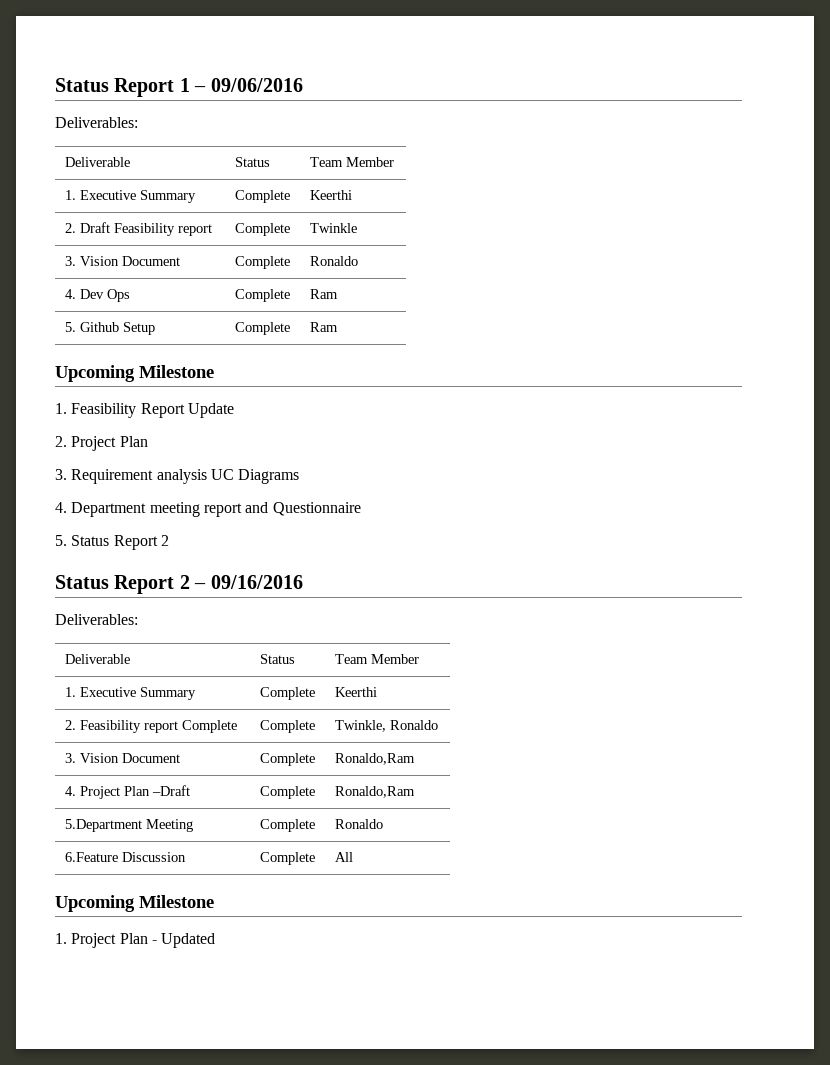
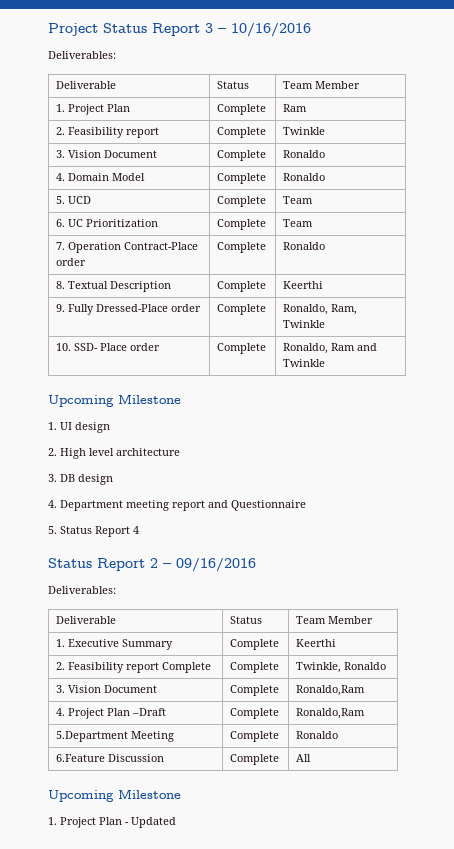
- Status Report 1 – 09/06/2016
+ Project Status Report 3 – 10/16/2016
  Deliverables:
  Deliverable | Status | Team Member
- 1. Executive Summary | Complete | Keerthi
- 2. Draft Feasibility report | Complete | Twinkle
+ 1. Project Plan | Complete | Ram
+ 2. Feasibility report | Complete | Twinkle
- 4. Dev Ops | Complete | Ram
- 5. Github Setup | Complete | Ram
+ 4. Domain Model | Complete | Ronaldo
+ 5. UCD | Complete | Team
+ 6. UC Prioritization | Complete | Team
+ 7. Operation Contract-Place order | Complete | Ronaldo
+ 8. Textual Description | Complete | Keerthi
+ 9. Fully Dressed-Place order | Complete | Ronaldo, Ram, Twinkle
+ 10. SSD- Place order | Complete | Ronaldo, Ram and Twinkle
  Upcoming Milestone
- 1. Feasibility Report Update
- 2. Project Plan
- 3. Requirement analysis UC Diagrams
+ 1. UI design
+ 2. High level architecture
+ 3. DB design
- 5. Status Report 2
+ 5. Status Report 4

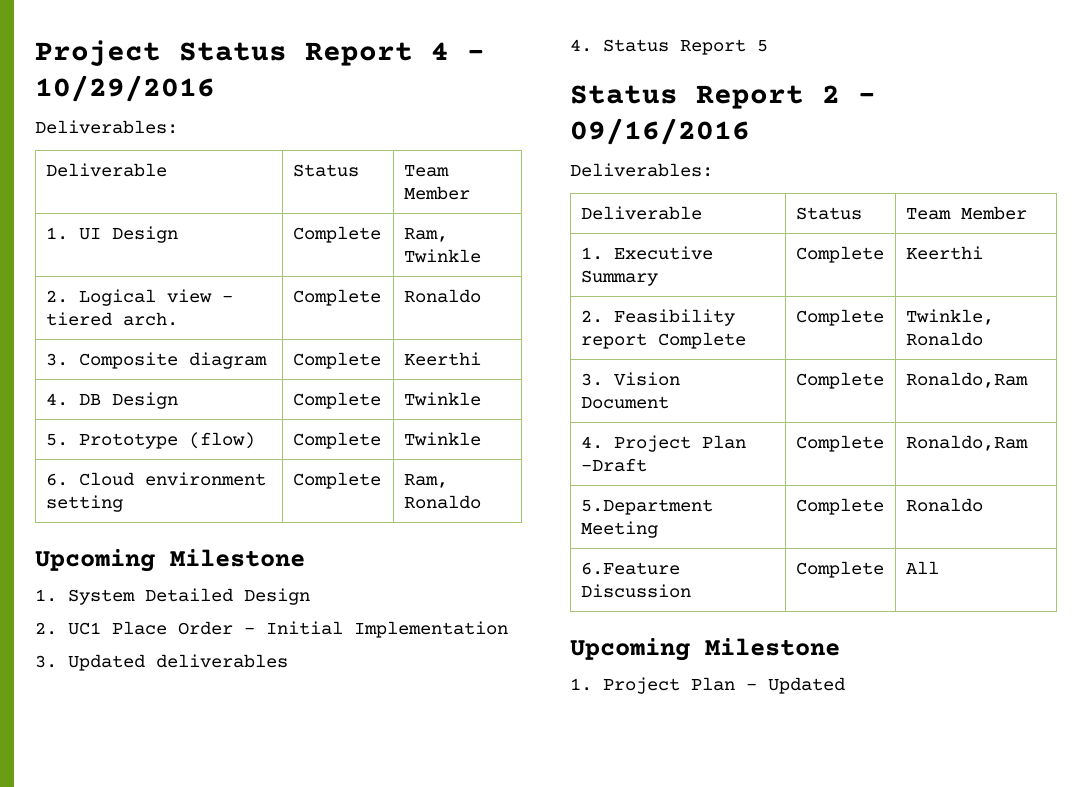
- Project Status Report 3 – 10/16/2016
+ Project Status Report 4 – 10/29/2016
  Deliverables:
  Deliverable | Status | Team Member
- 1. Project Plan | Complete | Ram
- 2. Feasibility report | Complete | Twinkle
- 3. Vision Document | Complete | Ronaldo
- 4. Domain Model | Complete | Ronaldo
- 5. UCD | Complete | Team
- 6. UC Prioritization | Complete | Team
- 7. Operation Contract-Place order | Complete | Ronaldo
- 8. Textual Description | Complete | Keerthi
- 9. Fully Dressed-Place order | Complete | Ronaldo, Ram, Twinkle
- 10. SSD- Place order | Complete | Ronaldo, Ram and Twinkle
+ 1. UI Design | Complete | Ram, Twinkle
+ 2. Logical view – tiered arch. | Complete | Ronaldo
+ 3. Composite diagram | Complete | Keerthi
+ 4. DB Design | Complete | Twinkle
+ 5. Prototype (flow) | Complete | Twinkle
+ 6. Cloud environment setting | Complete | Ram, Ronaldo
  Upcoming Milestone
- 1. UI design
- 2. High level architecture
- 3. DB design
- 4. Department meeting report and Questionnaire
- 5. Status Report 4
+ 1. System Detailed Design
+ 2. UC1 Place Order – Initial Implementation
+ 3. Updated deliverables
+ 4. Status Report 5

